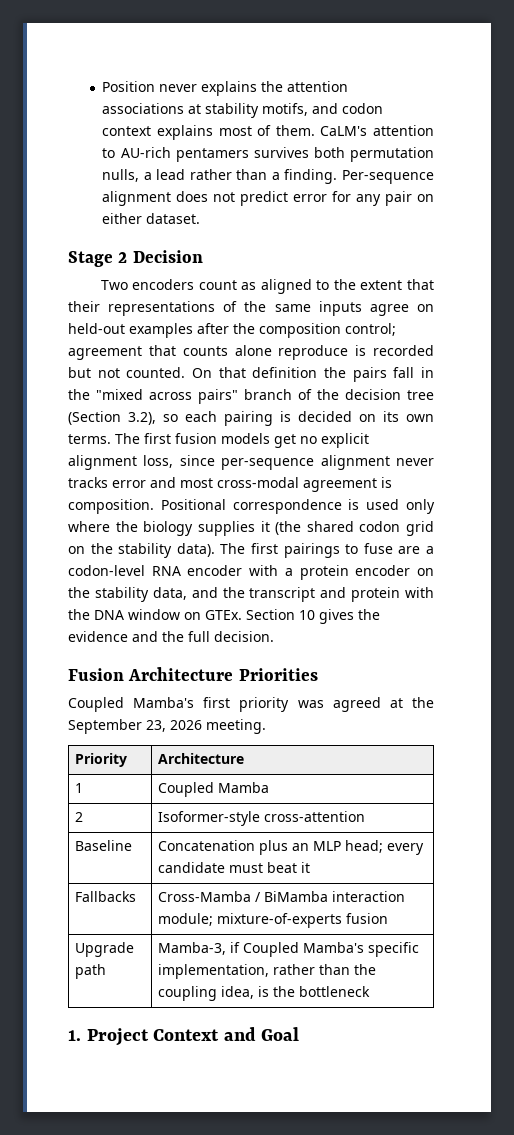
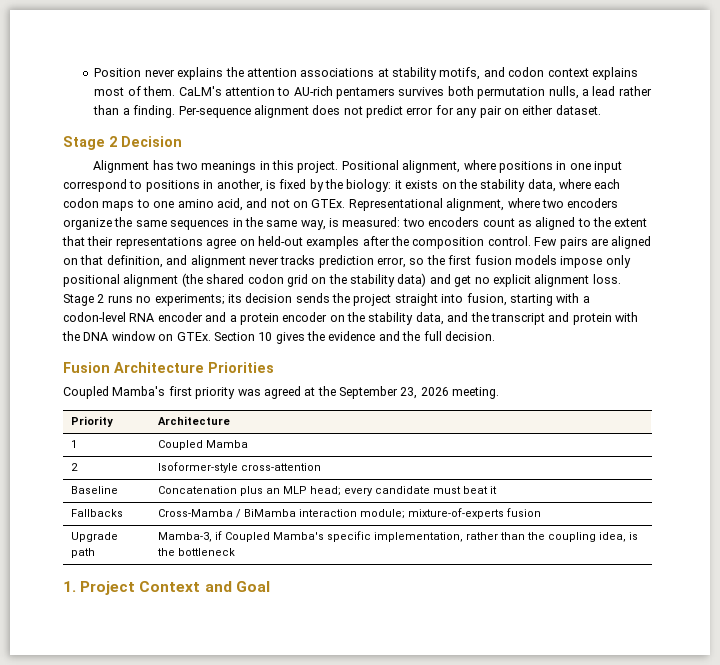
- Two encoders count as aligned to the extent that their representations of the same inputs agree on held-out examples after the composition control; agreement that counts alone reproduce is recorded but not counted. On that definition the pairs fall in the "mixed across pairs" branch of the decision tree (Section 3.2), so each pairing is decided on its own terms. The first fusion models get no explicit alignment loss, since per-sequence alignment never tracks error and most cross-modal agreement is composition. Positional correspondence is used only where the biology supplies it (the shared codon grid on the stability data). The first pairings to fuse are a codon-level RNA encoder with a protein encoder on the stability data, and the transcript and protein with the DNA window on GTEx.
+ Alignment has two meanings in this project. Positional alignment, where positions in one input correspond to positions in another, is fixed by the biology: it exists on the stability data, where each codon maps to one amino acid, and not on GTEx. Representational alignment, where two encoders organize the same sequences in the same way, is measured: two encoders count as aligned to the extent that their representations agree on held-out examples after the composition control. Few pairs are aligned on that definition, and alignment never tracks prediction error, so the first fusion models impose only positional alignment (the shared codon grid on the stability data) and get no explicit alignment loss. Stage 2 runs no experiments; its decision sends the project straight into fusion, starting with a codon-level RNA encoder and a protein encoder on the stability data, and the transcript and protein with the DNA window on GTEx.

